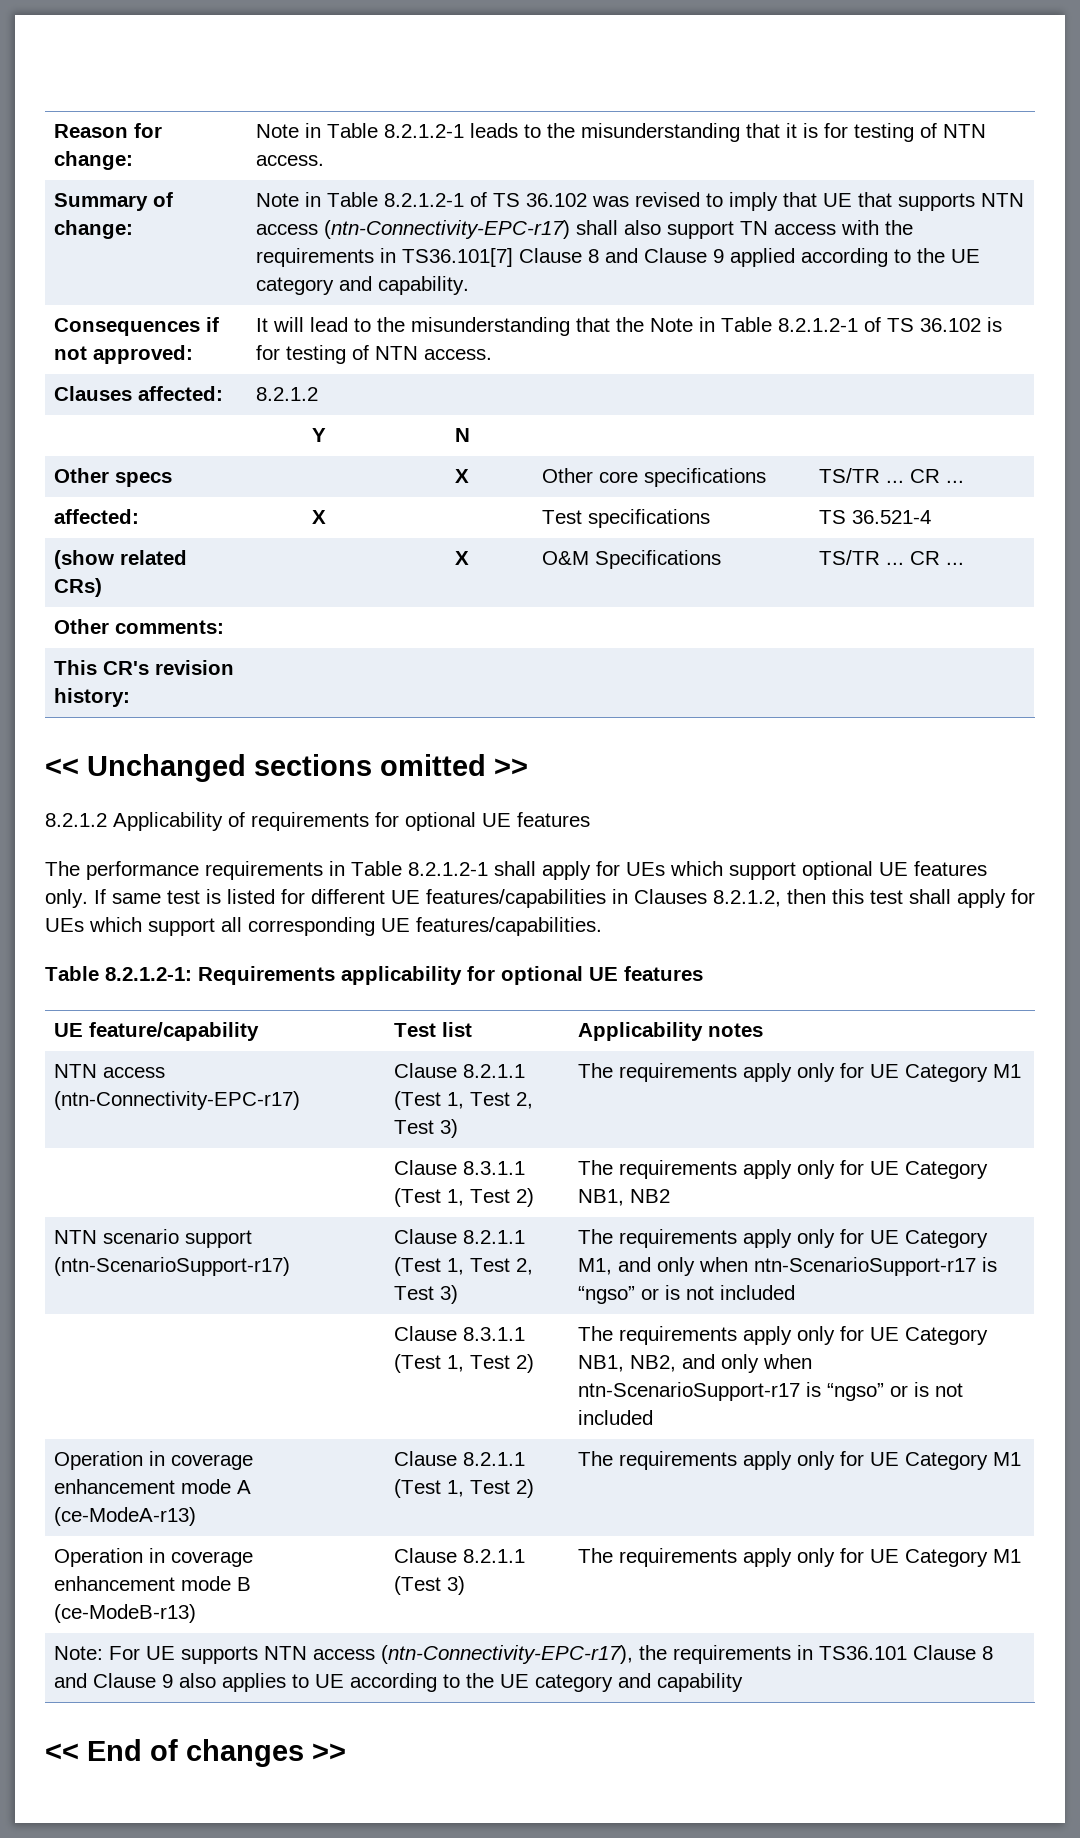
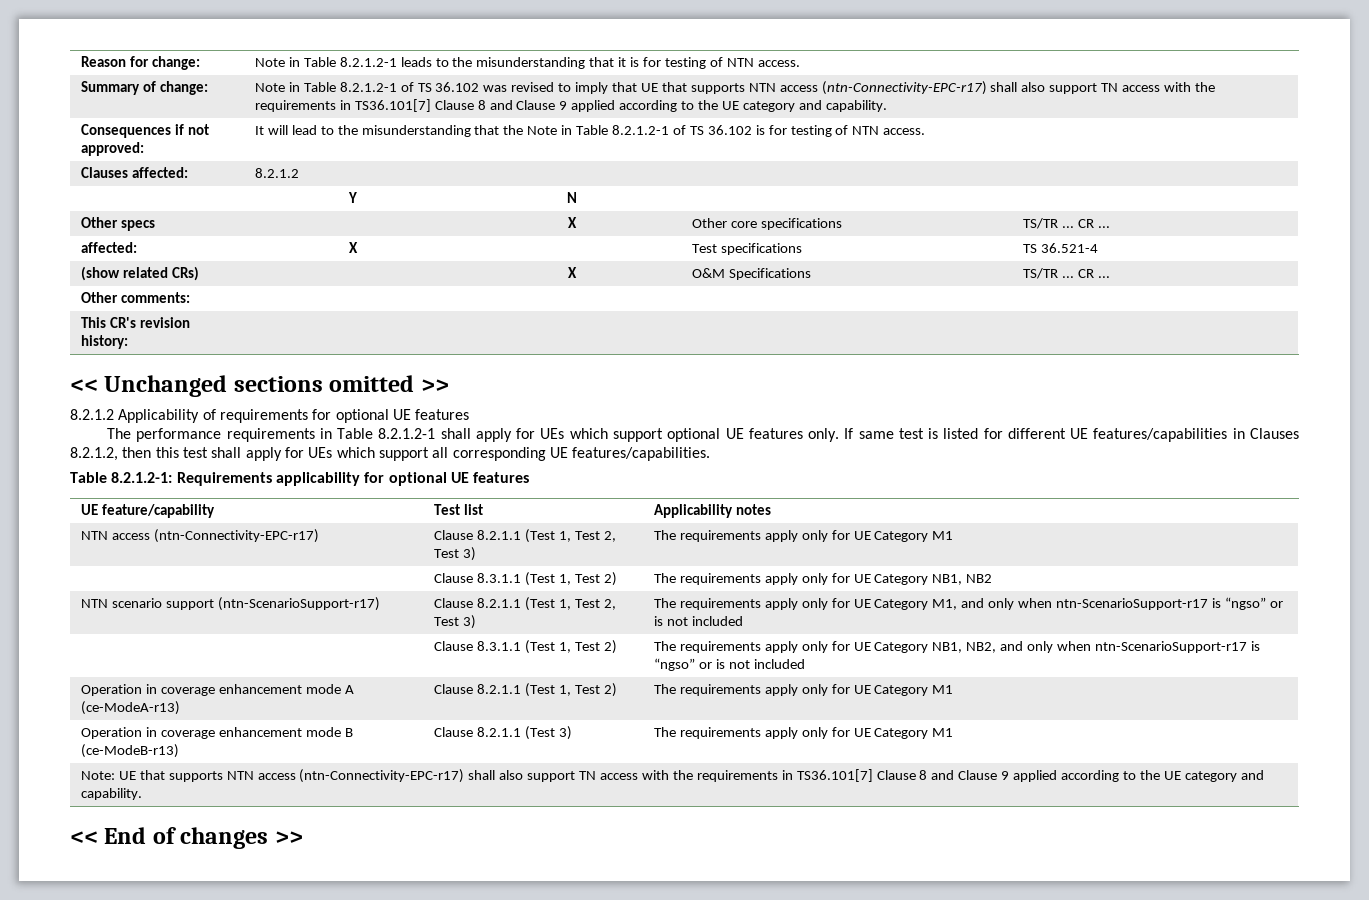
- Note: For UE supports NTN access (ntn-Connectivity-EPC-r17), the requirements in TS36.101 Clause 8 and Clause 9 also applies to UE according to the UE category and capability
+ Note: UE that supports NTN access (ntn-Connectivity-EPC-r17) shall also support TN access with the requirements in TS36.101[7] Clause 8 and Clause 9 applied according to the UE category and capability.

